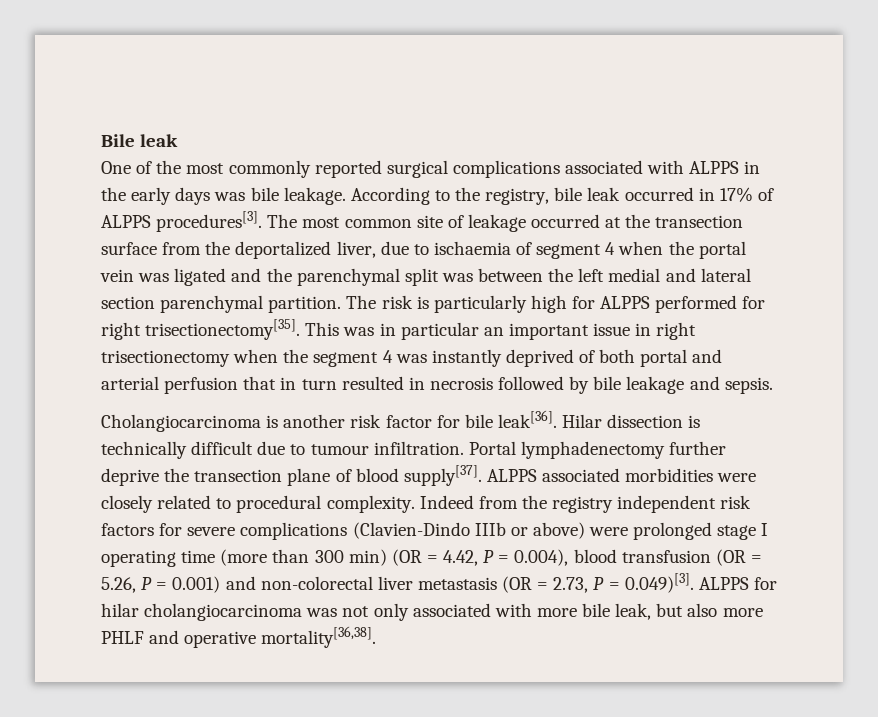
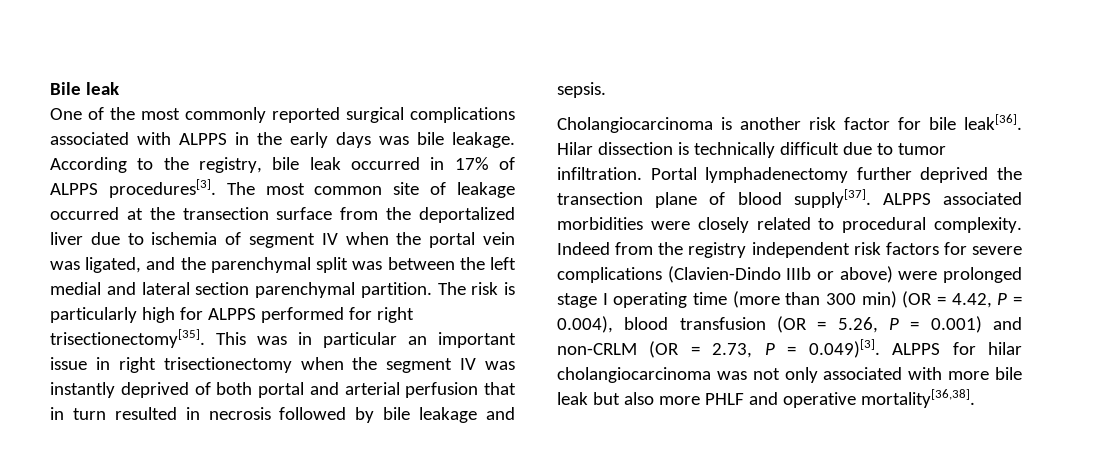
- The most common site of leakage occurred at the transection surface from the deportalized liver, due to ischaemia of segment 4 when the portal vein was ligated and the parenchymal split was between the left medial and lateral section parenchymal partition.
+ The most common site of leakage occurred at the transection surface from the deportalized liver due to ischemia of segment IV when the portal vein was ligated, and the parenchymal split was between the left medial and lateral section parenchymal partition.
- This was in particular an important issue in right trisectionectomy when the segment 4 was instantly deprived of both portal and arterial perfusion that in turn resulted in necrosis followed by bile leakage and sepsis.
+ This was in particular an important issue in right trisectionectomy when the segment IV was instantly deprived of both portal and arterial perfusion that in turn resulted in necrosis followed by bile leakage and sepsis.
- Hilar dissection is technically difficult due to tumour infiltration.
+ Hilar dissection is technically difficult due to tumor infiltration.
- Portal lymphadenectomy further deprive the transection plane of blood supply[37].
+ Portal lymphadenectomy further deprived the transection plane of blood supply[37].
- Indeed from the registry independent risk factors for severe complications (Clavien-Dindo IIIb or above) were prolonged stage I operating time (more than 300 min) (OR = 4.42, P = 0.004), blood transfusion (OR = 5.26, P = 0.001) and non-colorectal liver metastasis (OR = 2.73, P = 0.049)[3]. ALPPS for hilar cholangiocarcinoma was not only associated with more bile leak, but also more PHLF and operative mortality[36,38].
+ Indeed from the registry independent risk factors for severe complications (Clavien-Dindo IIIb or above) were prolonged stage I operating time (more than 300 min) (OR = 4.42, P = 0.004), blood transfusion (OR = 5.26, P = 0.001) and non-CRLM (OR = 2.73, P = 0.049)[3]. ALPPS for hilar cholangiocarcinoma was not only associated with more bile leak but also more PHLF and operative mortality[36,38].

